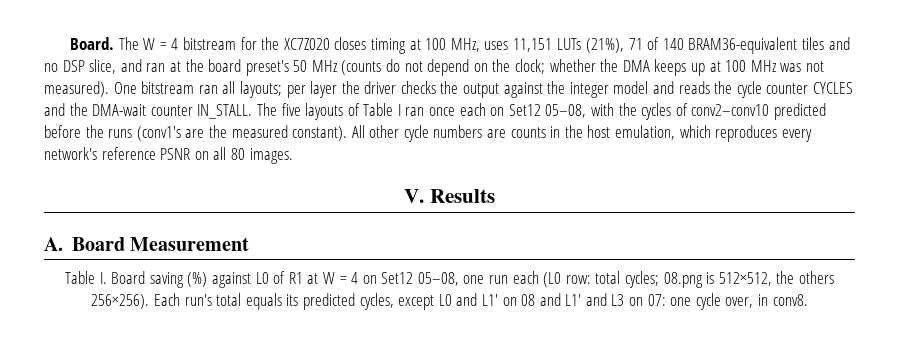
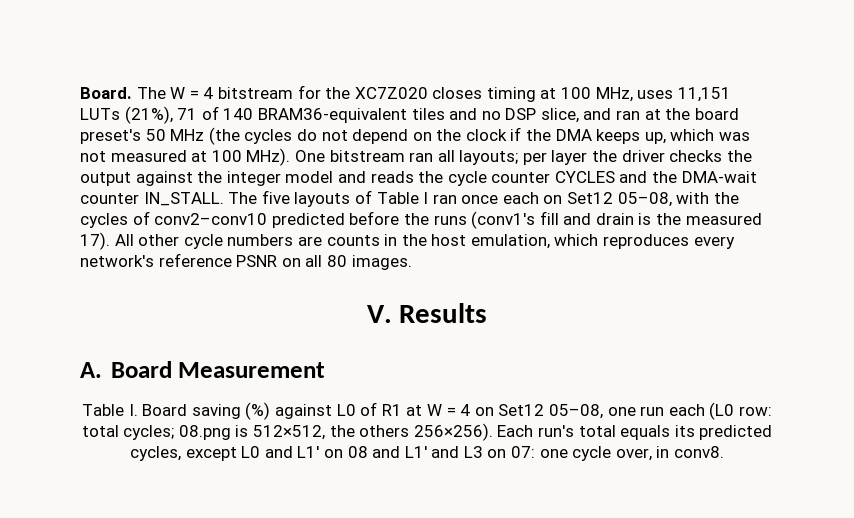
- The W = 4 bitstream for the XC7Z020 closes timing at 100 MHz, uses 11,151 LUTs (21%), 71 of 140 BRAM36-equivalent tiles and no DSP slice, and ran at the board preset's 50 MHz (counts do not depend on the clock; whether the DMA keeps up at 100 MHz was not measured).
+ The W = 4 bitstream for the XC7Z020 closes timing at 100 MHz, uses 11,151 LUTs (21%), 71 of 140 BRAM36-equivalent tiles and no DSP slice, and ran at the board preset's 50 MHz (the cycles do not depend on the clock if the DMA keeps up, which was not measured at 100 MHz).
- The five layouts of Table I ran once each on Set12 05–08, with the cycles of conv2–conv10 predicted before the runs (conv1's are the measured constant).
+ The five layouts of Table I ran once each on Set12 05–08, with the cycles of conv2–conv10 predicted before the runs (conv1's fill and drain is the measured 17).

